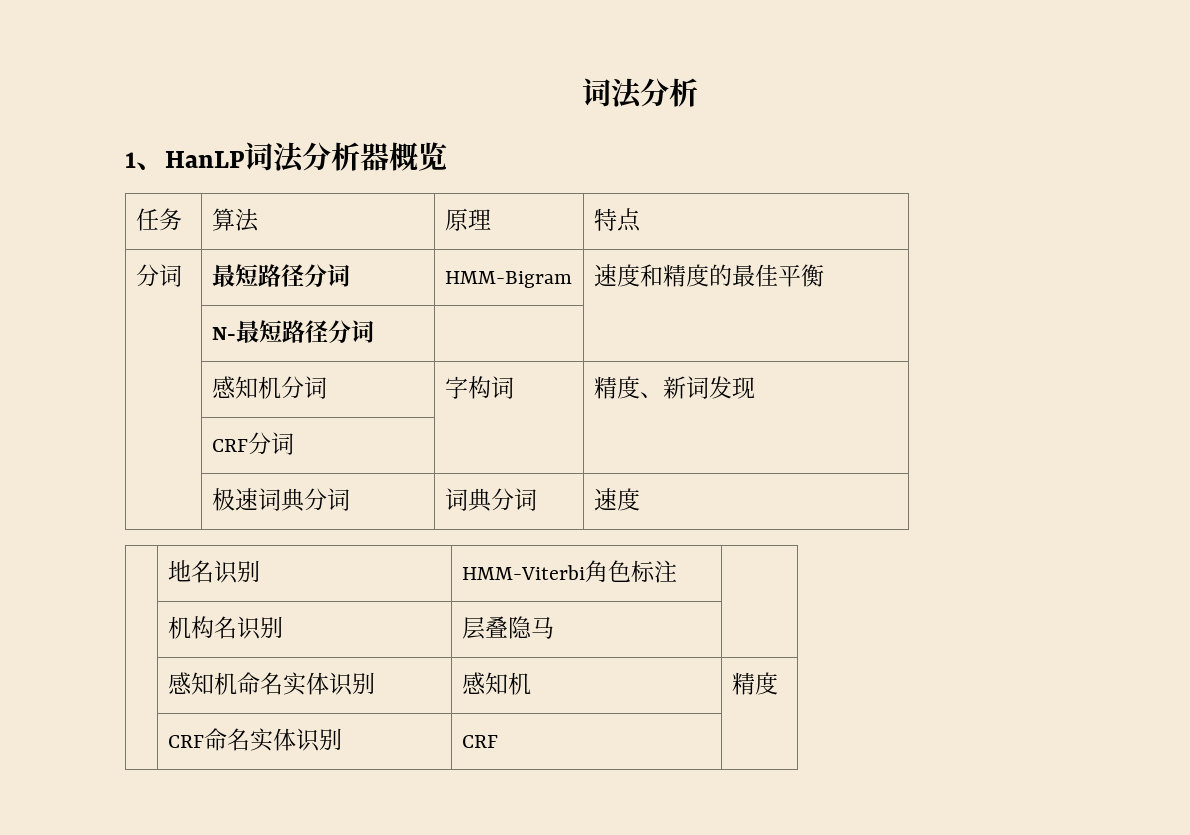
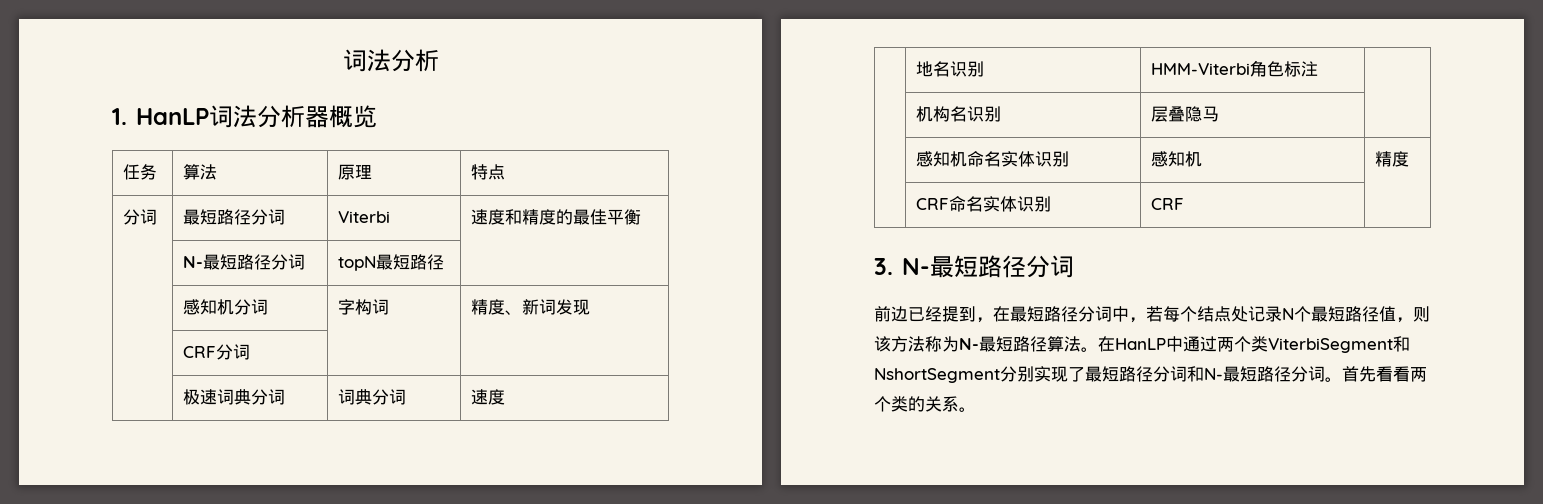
- 1、HanLP词法分析器概览
+ 1. HanLP词法分析器概览
- 分词 | 最短路径分词 | HMM-Bigram | 速度和精度的最佳平衡
+ 分词 | 最短路径分词 | Viterbi | 速度和精度的最佳平衡
- | N-最短路径分词 | |
+ | N-最短路径分词 | topN最短路径 |
+ 3. N-最短路径分词
+ 前边已经提到，在最短路径分词中，若每个结点处记录N个最短路径值，则该方法称为N-最短路径算法。在HanLP中通过两个类ViterbiSegment和NshortSegment分别实现了最短路径分词和N-最短路径分词。首先看看两个类的关系。

